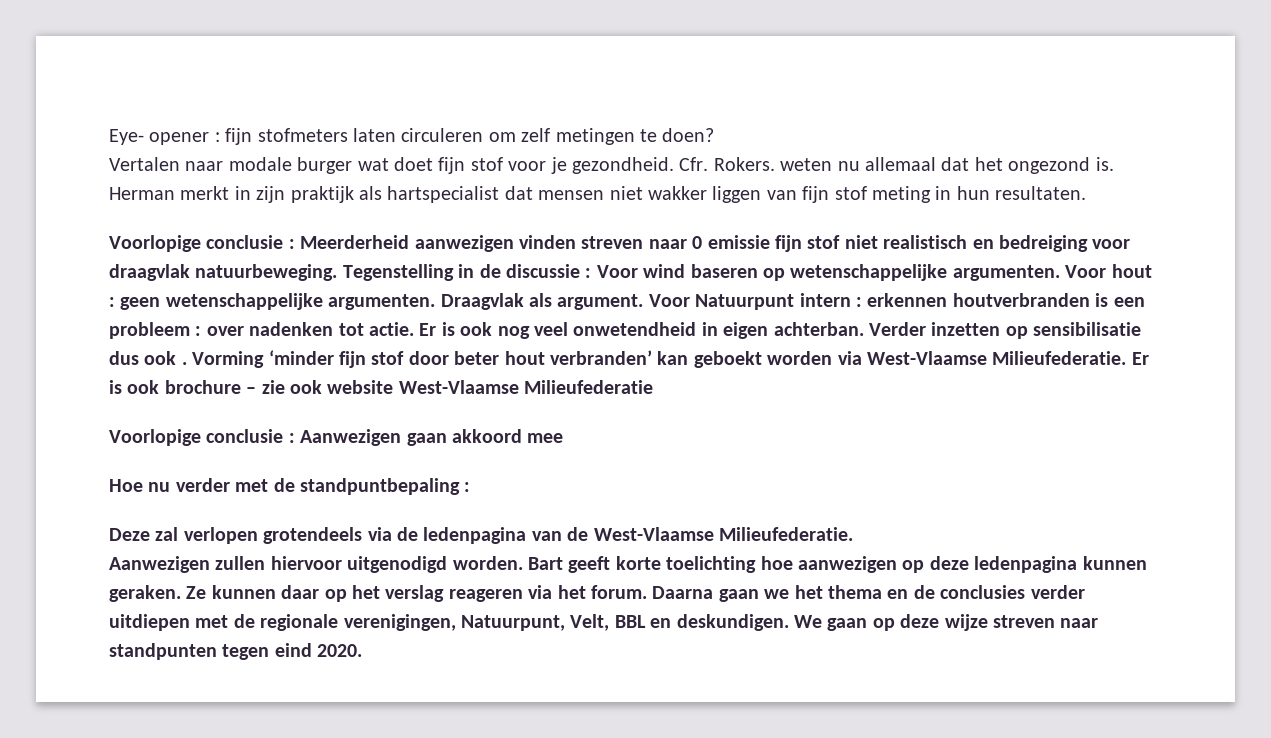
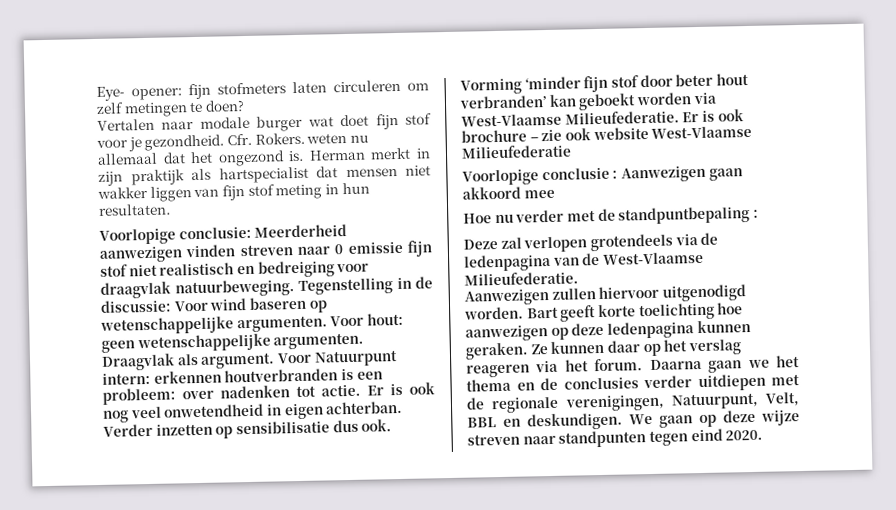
- Eye- opener : fijn stofmeters laten circuleren om zelf metingen te doen?
+ Eye- opener: fijn stofmeters laten circuleren om zelf metingen te doen?
- Voorlopige conclusie : Meerderheid aanwezigen vinden streven naar 0 emissie fijn stof niet realistisch en bedreiging voor draagvlak natuurbeweging.
+ Voorlopige conclusie: Meerderheid aanwezigen vinden streven naar 0 emissie fijn stof niet realistisch en bedreiging voor draagvlak natuurbeweging.
- Tegenstelling in de discussie : Voor wind baseren op wetenschappelijke argumenten.
+ Tegenstelling in de discussie: Voor wind baseren op wetenschappelijke argumenten.
- Voor hout : geen wetenschappelijke argumenten.
+ Voor hout: geen wetenschappelijke argumenten.
- Voor Natuurpunt intern : erkennen houtverbranden is een probleem : over nadenken tot actie.
+ Voor Natuurpunt intern: erkennen houtverbranden is een probleem: over nadenken tot actie.
- Verder inzetten op sensibilisatie dus ook .
+ Verder inzetten op sensibilisatie dus ook.

